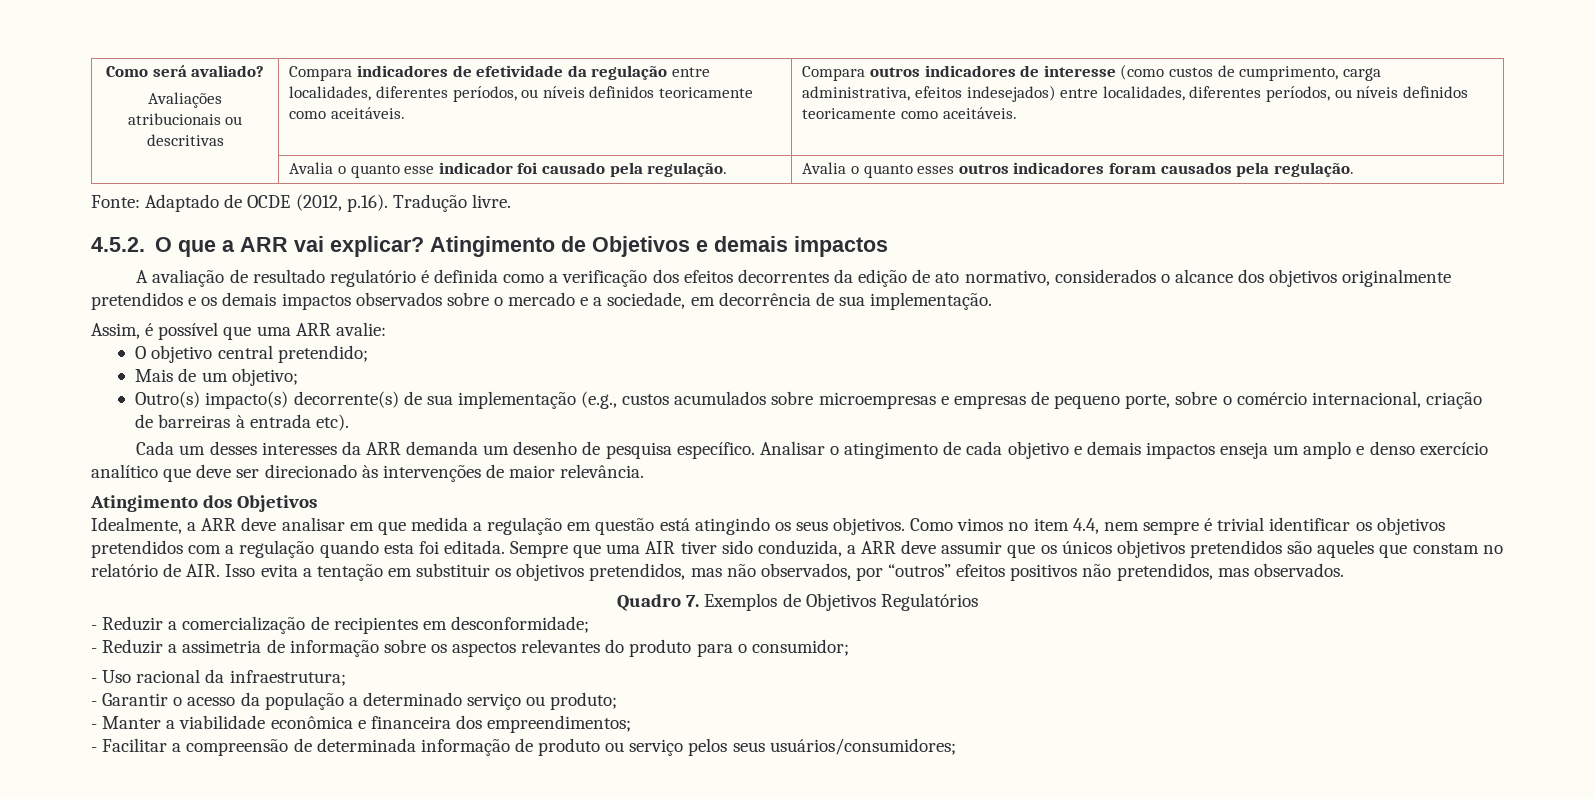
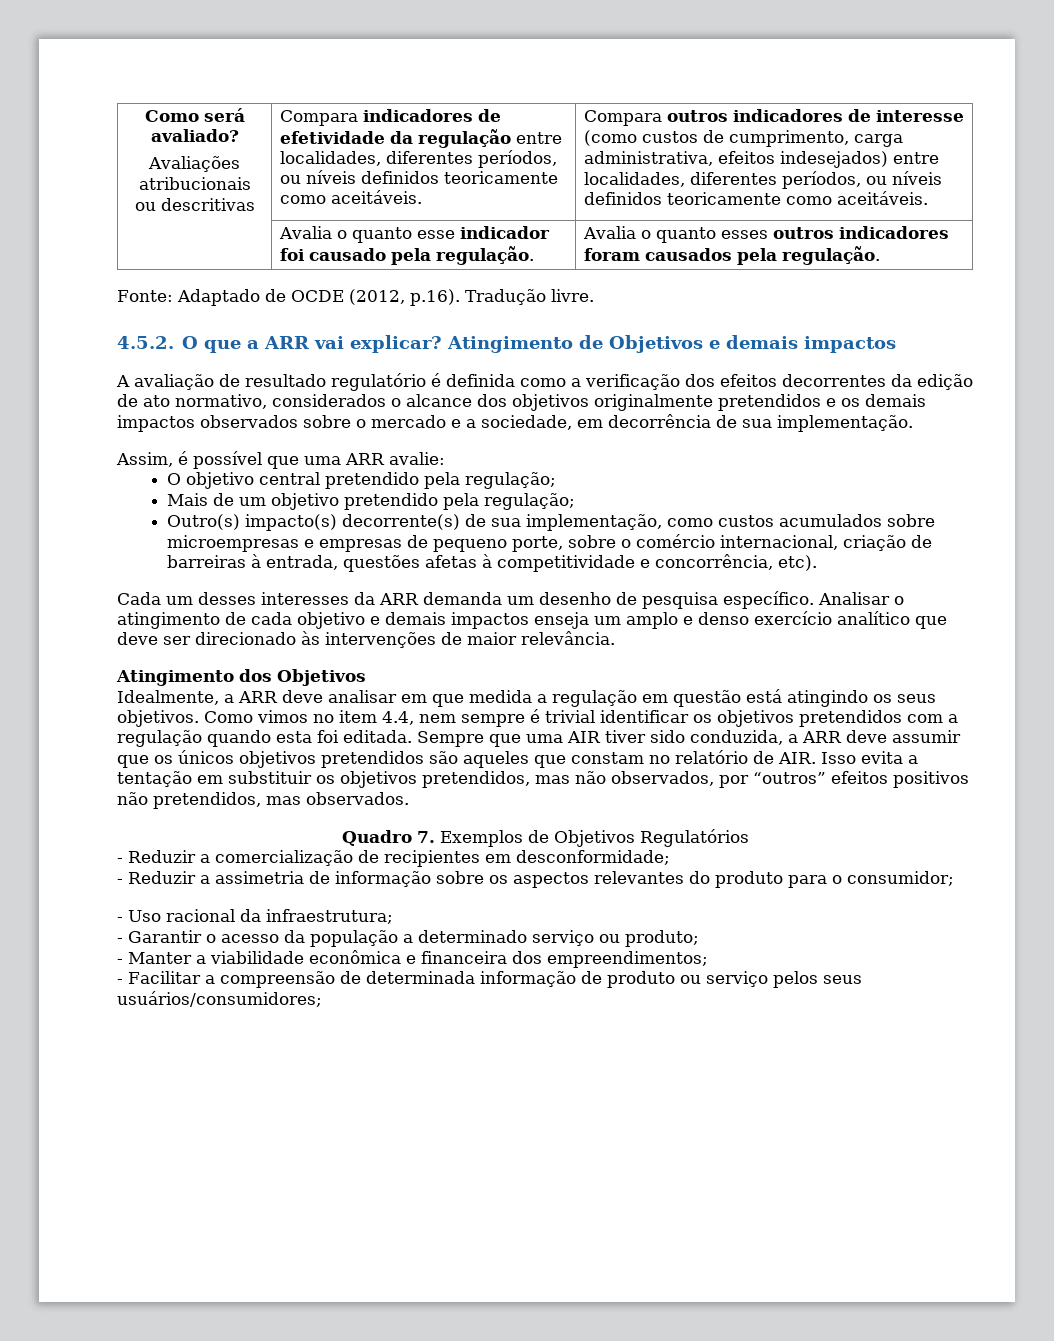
- O objetivo central pretendido;
+ O objetivo central pretendido pela regulação;
- Mais de um objetivo;
+ Mais de um objetivo pretendido pela regulação;
- Outro(s) impacto(s) decorrente(s) de sua implementação (e.g., custos acumulados sobre microempresas e empresas de pequeno porte, sobre o comércio internacional, criação de barreiras à entrada etc).
+ Outro(s) impacto(s) decorrente(s) de sua implementação, como custos acumulados sobre microempresas e empresas de pequeno porte, sobre o comércio internacional, criação de barreiras à entrada, questões afetas à competitividade e concorrência, etc).

